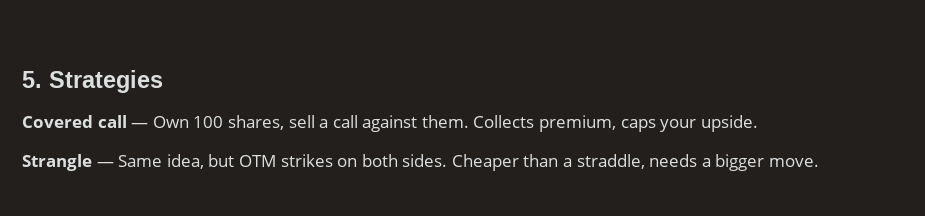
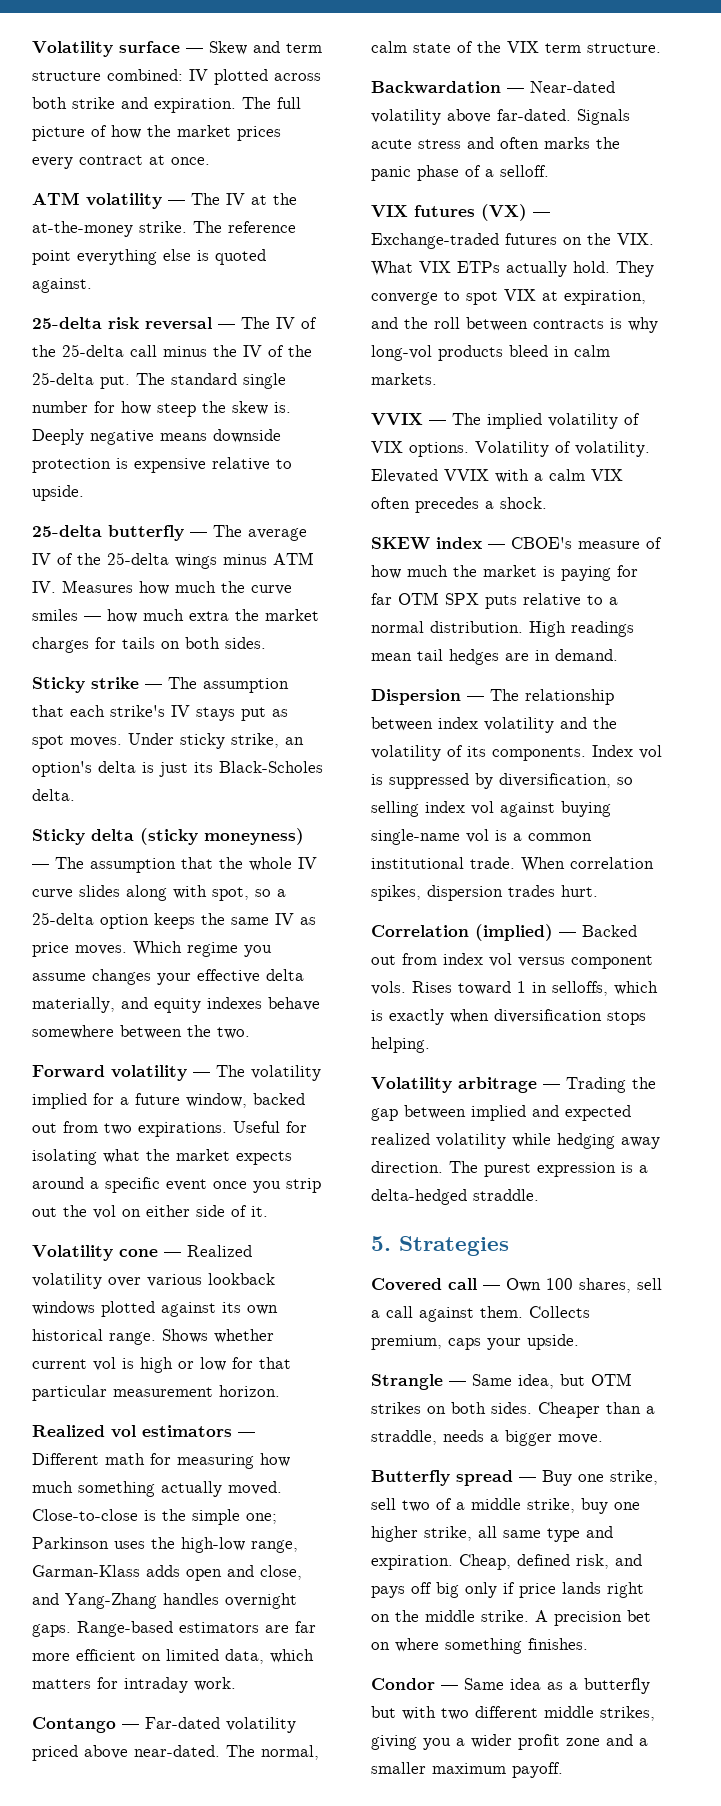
+ Volatility surface — Skew and term structure combined: IV plotted across both strike and expiration. The full picture of how the market prices every contract at once.
+ ATM volatility — The IV at the at-the-money strike. The reference point everything else is quoted against.
+ 25-delta risk reversal — The IV of the 25-delta call minus the IV of the 25-delta put. The standard single number for how steep the skew is. Deeply negative means downside protection is expensive relative to upside.
+ 25-delta butterfly — The average IV of the 25-delta wings minus ATM IV. Measures how much the curve smiles — how much extra the market charges for tails on both sides.
+ Sticky strike — The assumption that each strike's IV stays put as spot moves. Under sticky strike, an option's delta is just its Black-Scholes delta.
+ Sticky delta (sticky moneyness) — The assumption that the whole IV curve slides along with spot, so a 25-delta option keeps the same IV as price moves. Which regime you assume changes your effective delta materially, and equity indexes behave somewhere between the two.
+ Forward volatility — The volatility implied for a future window, backed out from two expirations. Useful for isolating what the market expects around a specific event once you strip out the vol on either side of it.
+ Volatility cone — Realized volatility over various lookback windows plotted against its own historical range. Shows whether current vol is high or low for that particular measurement horizon.
+ Realized vol estimators — Different math for measuring how much something actually moved. Close-to-close is the simple one; Parkinson uses the high-low range, Garman-Klass adds open and close, and Yang-Zhang handles overnight gaps. Range-based estimators are far more efficient on limited data, which matters for intraday work.
+ Contango — Far-dated volatility priced above near-dated. The normal, calm state of the VIX term structure.
+ Backwardation — Near-dated volatility above far-dated. Signals acute stress and often marks the panic phase of a selloff.
+ VIX futures (VX) — Exchange-traded futures on the VIX. What VIX ETPs actually hold. They converge to spot VIX at expiration, and the roll between contracts is why long-vol products bleed in calm markets.
+ VVIX — The implied volatility of VIX options. Volatility of volatility. Elevated VVIX with a calm VIX often precedes a shock.
+ SKEW index — CBOE's measure of how much the market is paying for far OTM SPX puts relative to a normal distribution. High readings mean tail hedges are in demand.
+ Dispersion — The relationship between index volatility and the volatility of its components. Index vol is suppressed by diversification, so selling index vol against buying single-name vol is a common institutional trade. When correlation spikes, dispersion trades hurt.
+ Correlation (implied) — Backed out from index vol versus component vols. Rises toward 1 in selloffs, which is exactly when diversification stops helping.
+ Volatility arbitrage — Trading the gap between implied and expected realized volatility while hedging away direction. The purest expression is a delta-hedged straddle.
+ Butterfly spread — Buy one strike, sell two of a middle strike, buy one higher strike, all same type and expiration. Cheap, defined risk, and pays off big only if price lands right on the middle strike. A precision bet on where something finishes.
+ Condor — Same idea as a butterfly but with two different middle strikes, giving you a wider profit zone and a smaller maximum payoff.

